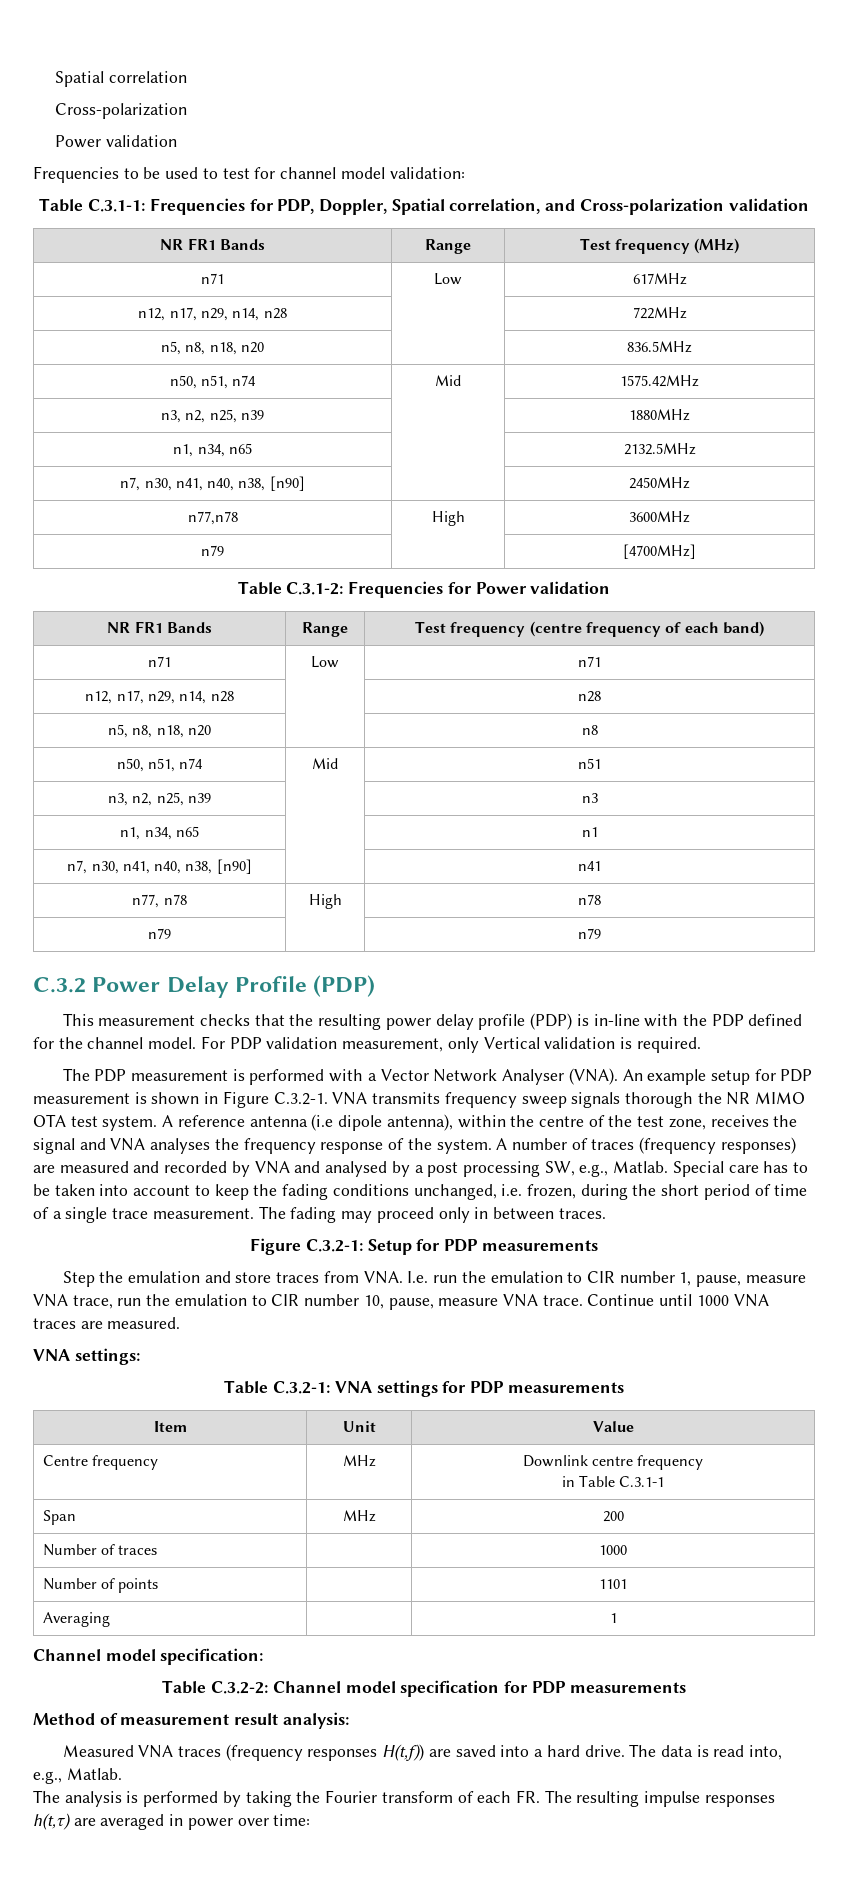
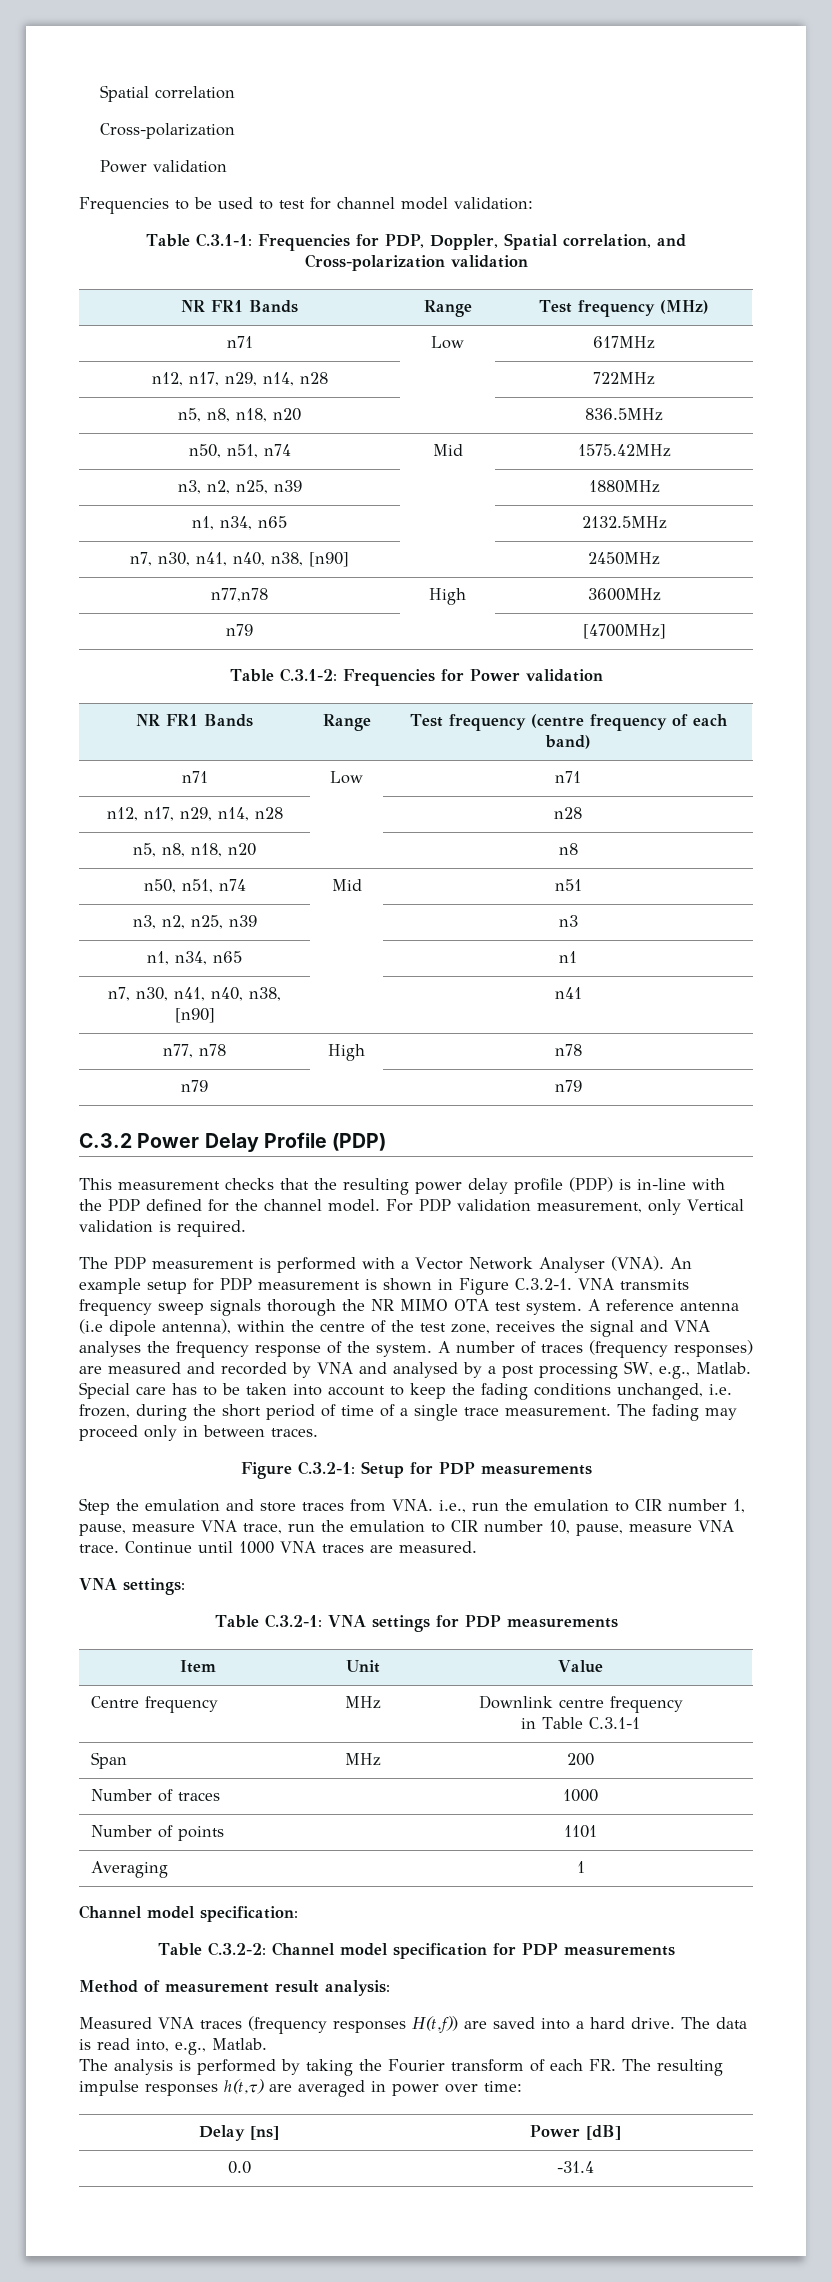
- Step the emulation and store traces from VNA. I.e. run the emulation to CIR number 1, pause, measure VNA trace, run the emulation to CIR number 10, pause, measure VNA trace.
+ Step the emulation and store traces from VNA. i.e., run the emulation to CIR number 1, pause, measure VNA trace, run the emulation to CIR number 10, pause, measure VNA trace.
+ Delay [ns] | Power [dB]
+ 0.0 | -31.4

